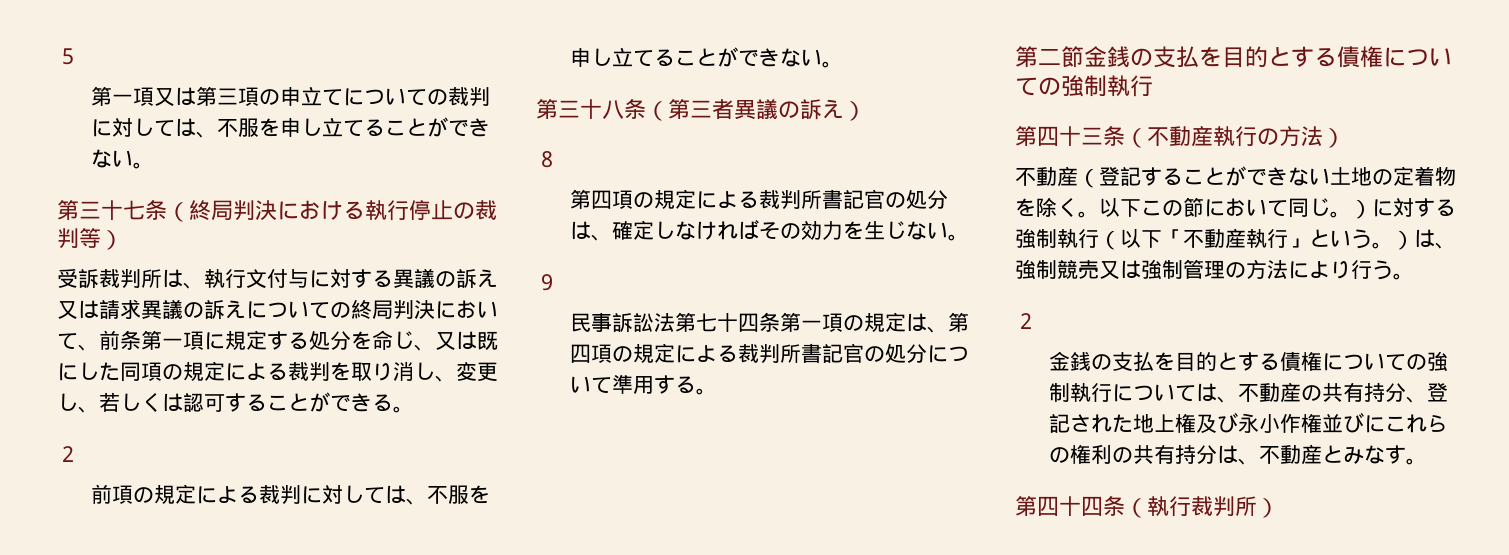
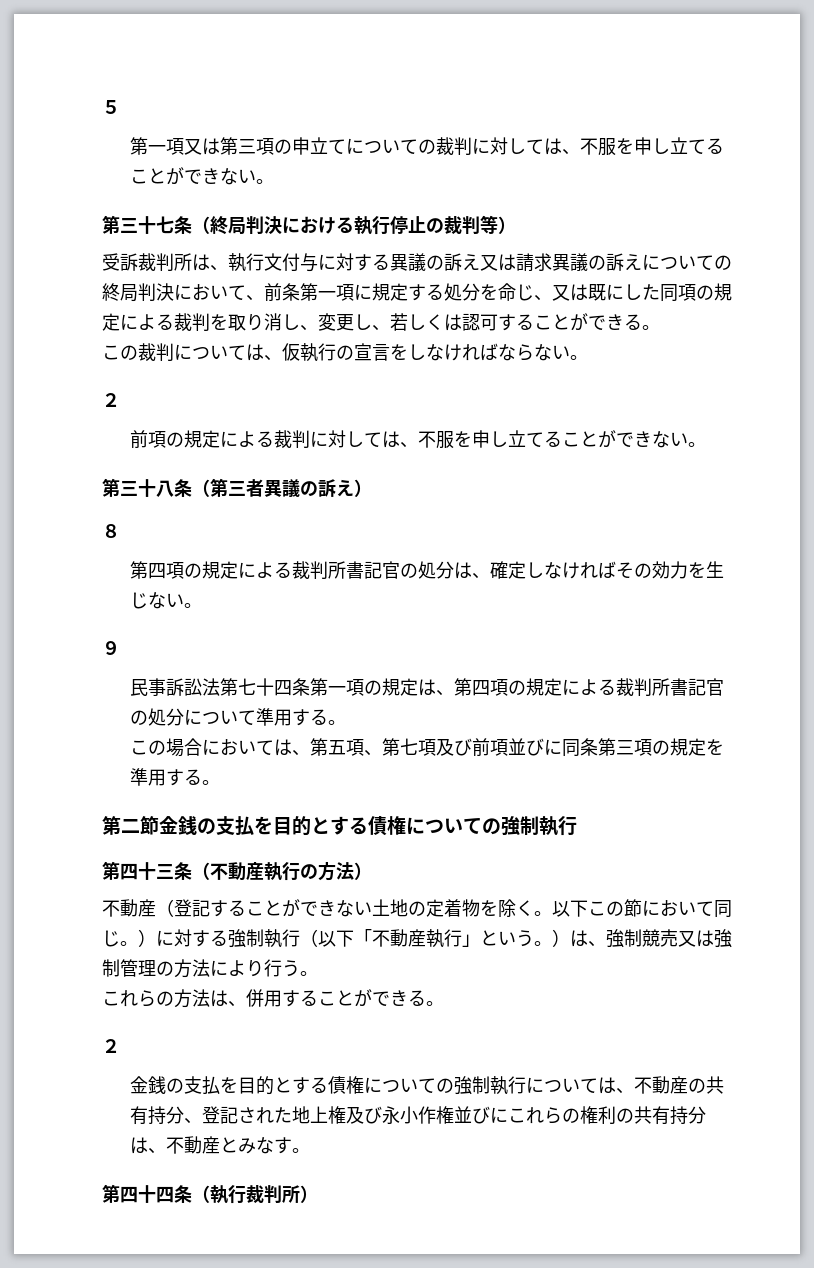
+ この裁判については、仮執行の宣言をしなければならない。
+ この場合においては、第五項、第七項及び前項並びに同条第三項の規定を準用する。
+ これらの方法は、併用することができる。

